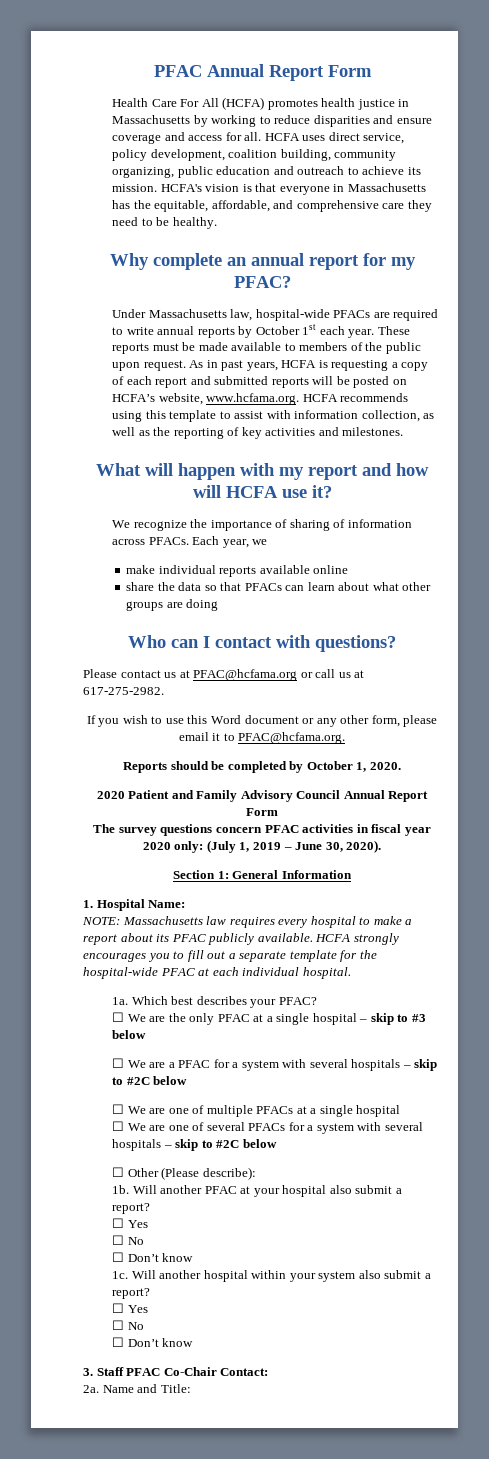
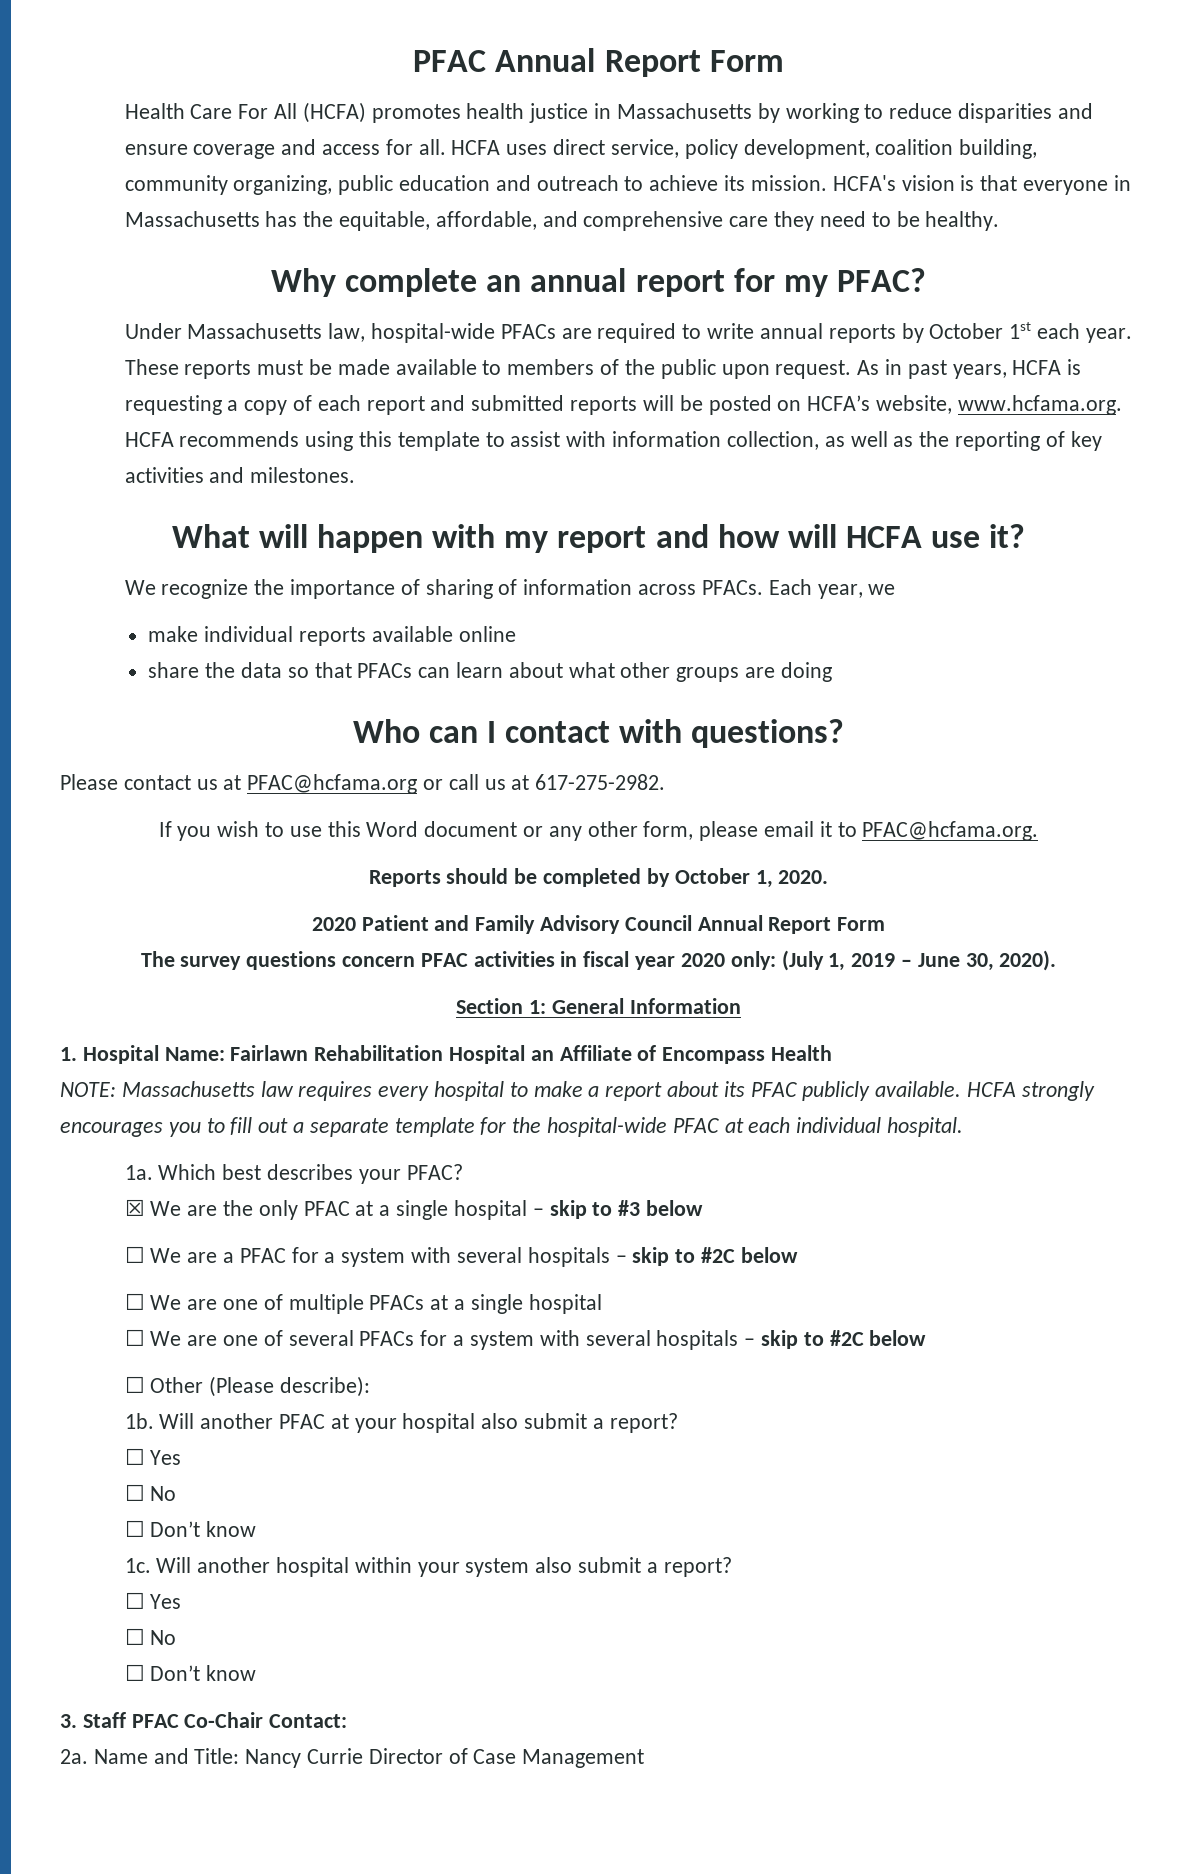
- 1. Hospital Name:
+ 1. Hospital Name: Fairlawn Rehabilitation Hospital an Affiliate of Encompass Health
- ☐ We are the only PFAC at a single hospital – skip to #3 below
+ ☒ We are the only PFAC at a single hospital – skip to #3 below
- Name and Title:
+ Name and Title: Nancy Currie Director of Case Management

